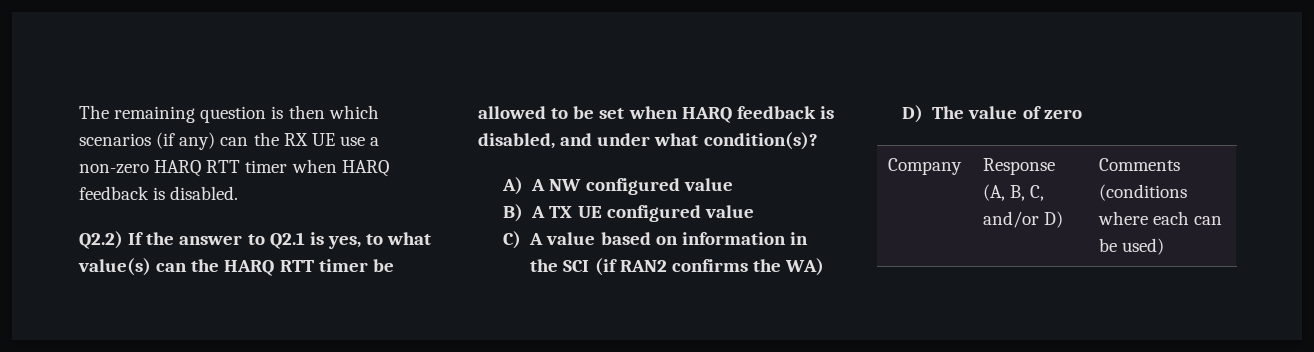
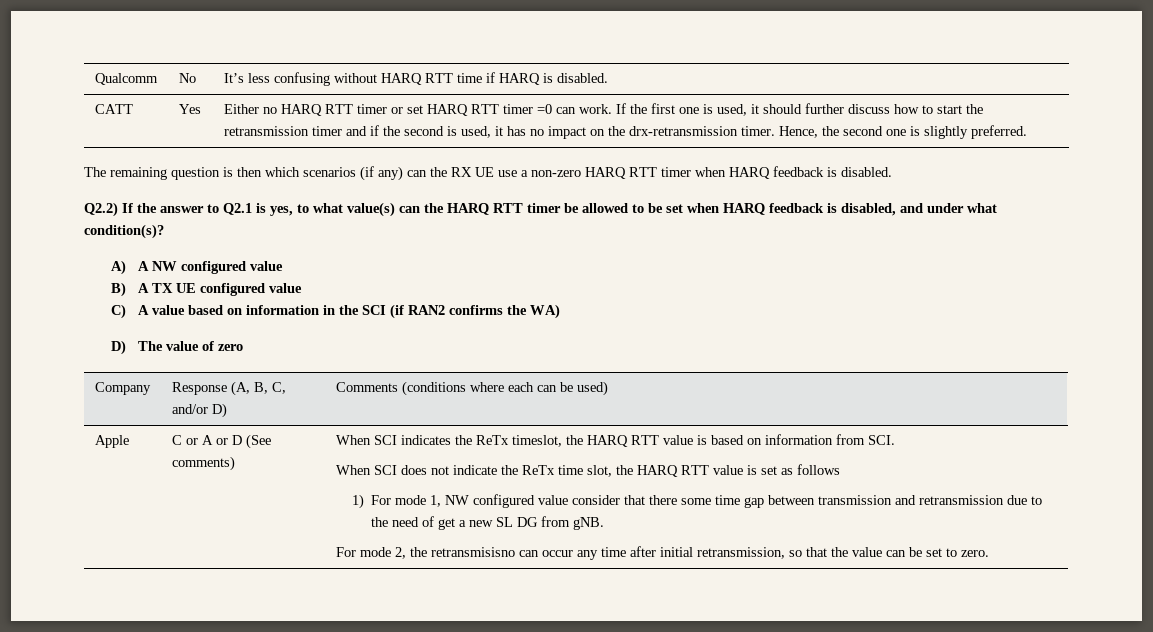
+ Qualcomm | No | It’s less confusing without HARQ RTT time if HARQ is disabled.
+ CATT | Yes | Either no HARQ RTT timer or set HARQ RTT timer =0 can work. If the first one is used, it should further discuss how to start the retransmission timer and if the second is used, it has no impact on the drx-retransmission timer. Hence, the second one is slightly preferred.
+ Apple | C or A or D (See comments) | When SCI indicates the ReTx timeslot, the HARQ RTT value is based on information from SCI.
+ When SCI does not indicate the ReTx time slot, the HARQ RTT value is set as follows
+ 1) For mode 1, NW configured value consider that there some time gap between transmission and retransmission due to the need of get a new SL DG from gNB.
+ For mode 2, the retransmisisno can occur any time after initial retransmission, so that the value can be set to zero.

